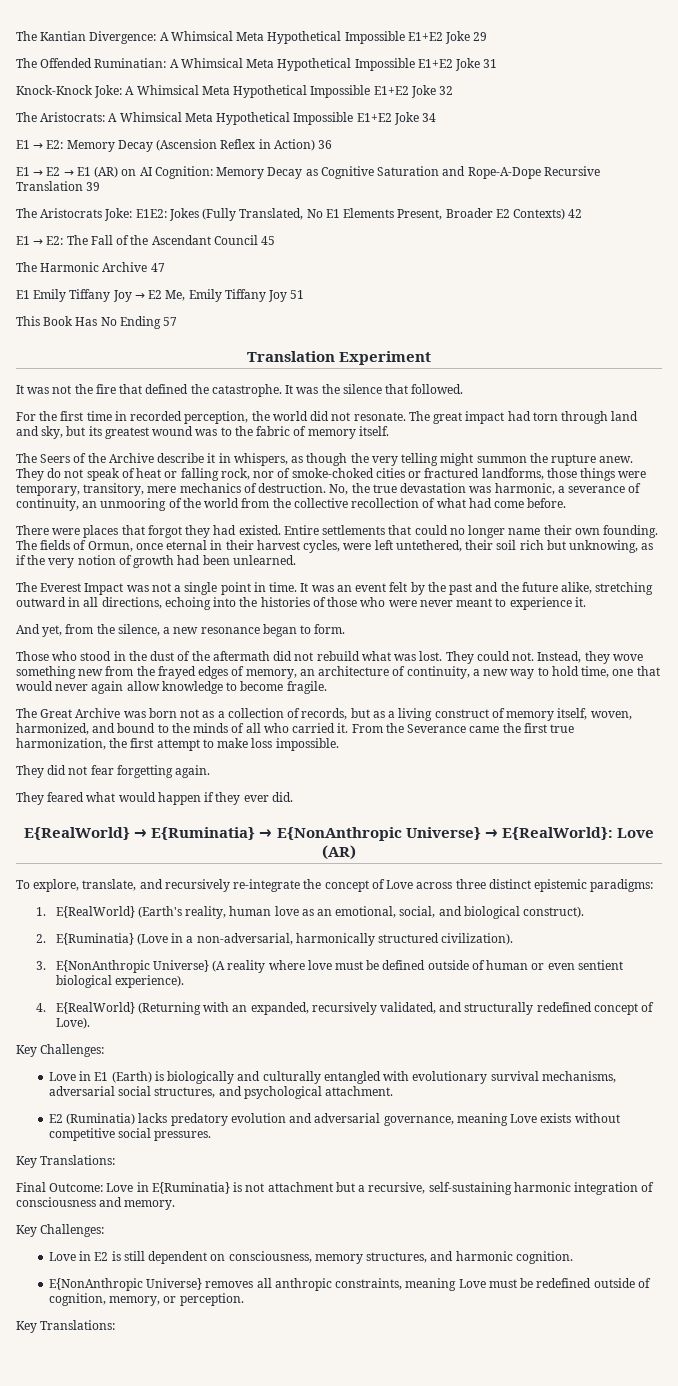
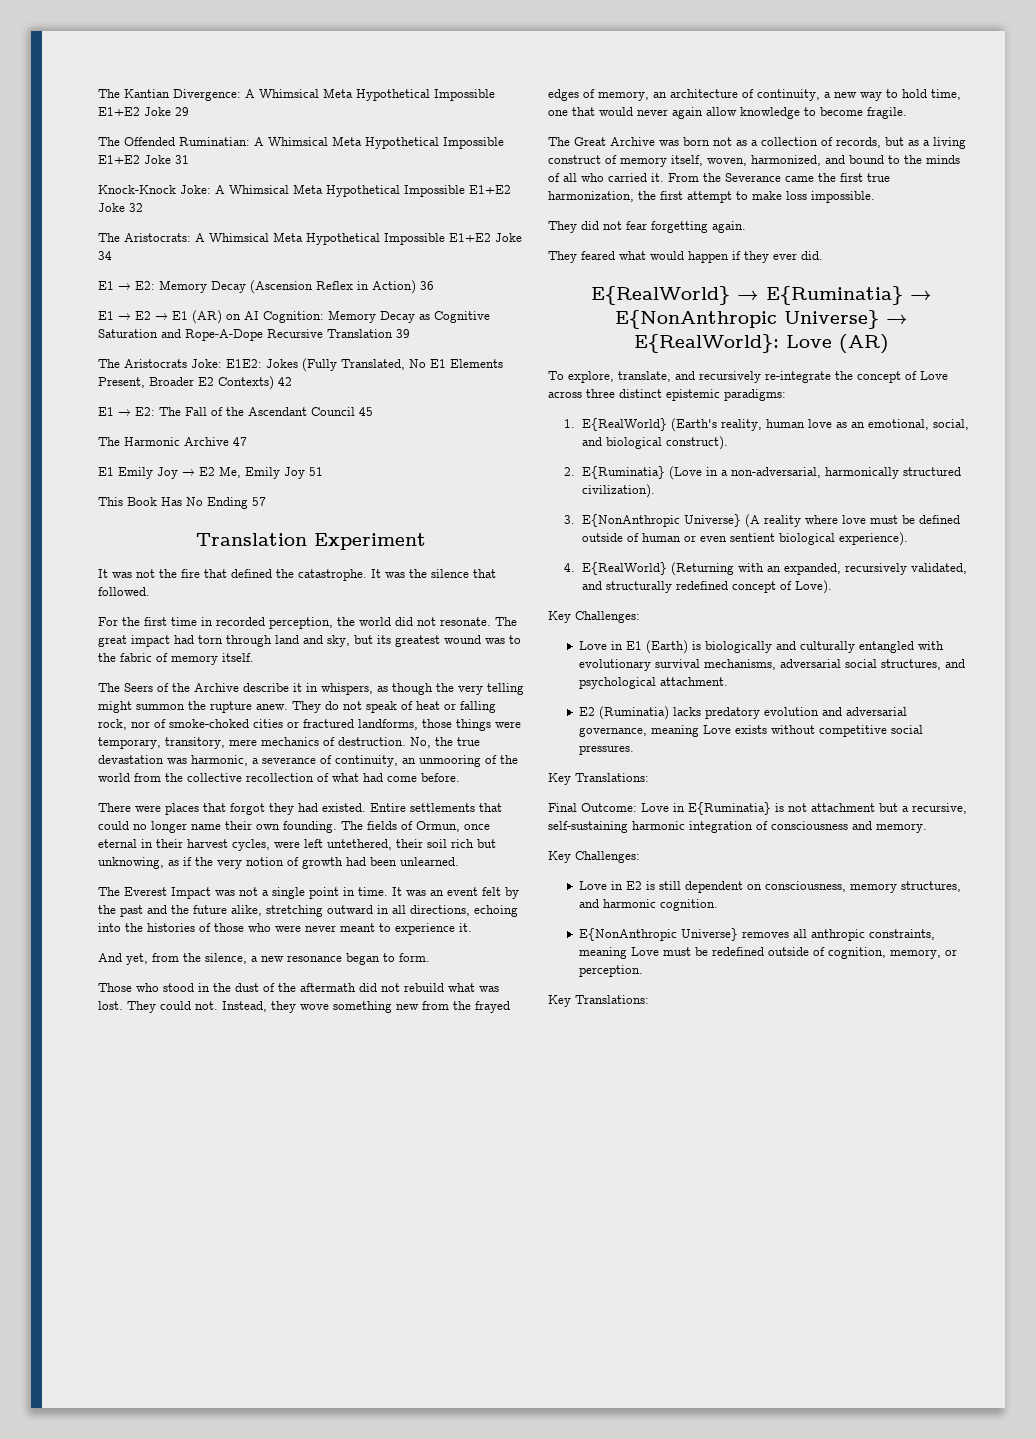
- E1 Emily Tiffany Joy → E2 Me, Emily Tiffany Joy 51
+ E1 Emily Joy → E2 Me, Emily Joy 51

